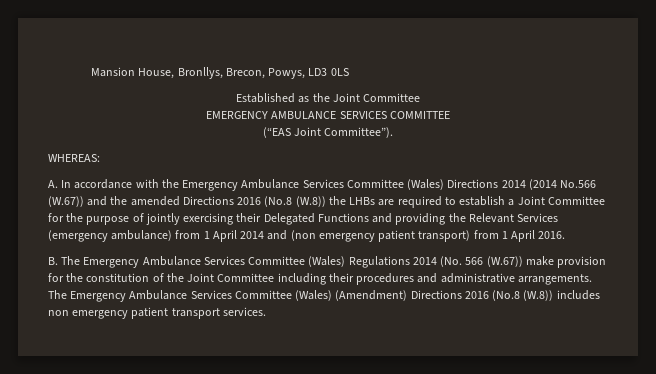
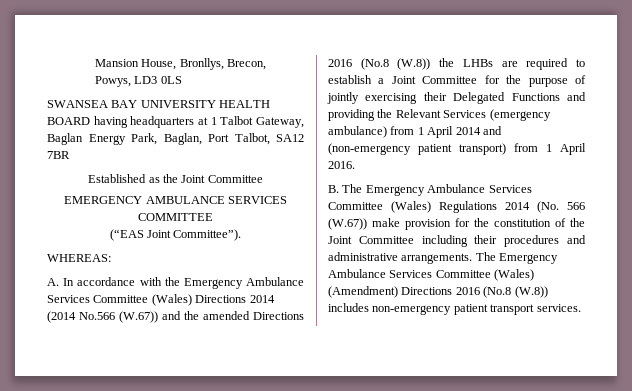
+ SWANSEA BAY UNIVERSITY HEALTH BOARD having headquarters at 1 Talbot Gateway, Baglan Energy Park, Baglan, Port Talbot, SA12 7BR
- A. In accordance with the Emergency Ambulance Services Committee (Wales) Directions 2014 (2014 No.566 (W.67)) and the amended Directions 2016 (No.8 (W.8)) the LHBs are required to establish a Joint Committee for the purpose of jointly exercising their Delegated Functions and providing the Relevant Services (emergency ambulance) from 1 April 2014 and (non emergency patient transport) from 1 April 2016.
+ A. In accordance with the Emergency Ambulance Services Committee (Wales) Directions 2014 (2014 No.566 (W.67)) and the amended Directions 2016 (No.8 (W.8)) the LHBs are required to establish a Joint Committee for the purpose of jointly exercising their Delegated Functions and providing the Relevant Services (emergency ambulance) from 1 April 2014 and (non-emergency patient transport) from 1 April 2016.
- The Emergency Ambulance Services Committee (Wales) (Amendment) Directions 2016 (No.8 (W.8)) includes non emergency patient transport services.
+ The Emergency Ambulance Services Committee (Wales) (Amendment) Directions 2016 (No.8 (W.8)) includes non-emergency patient transport services.

